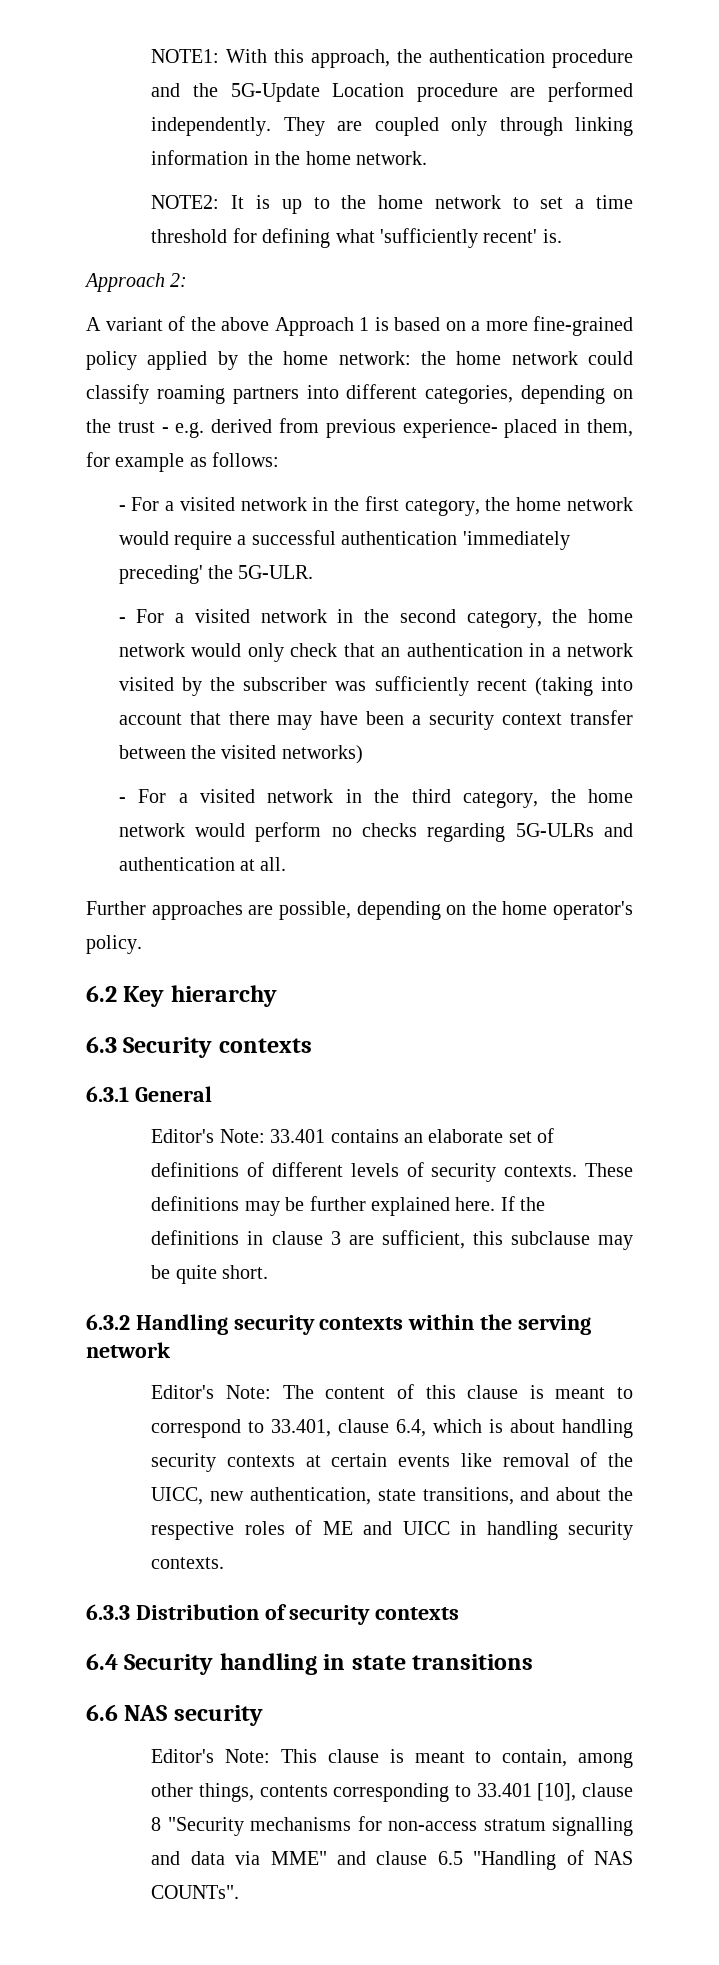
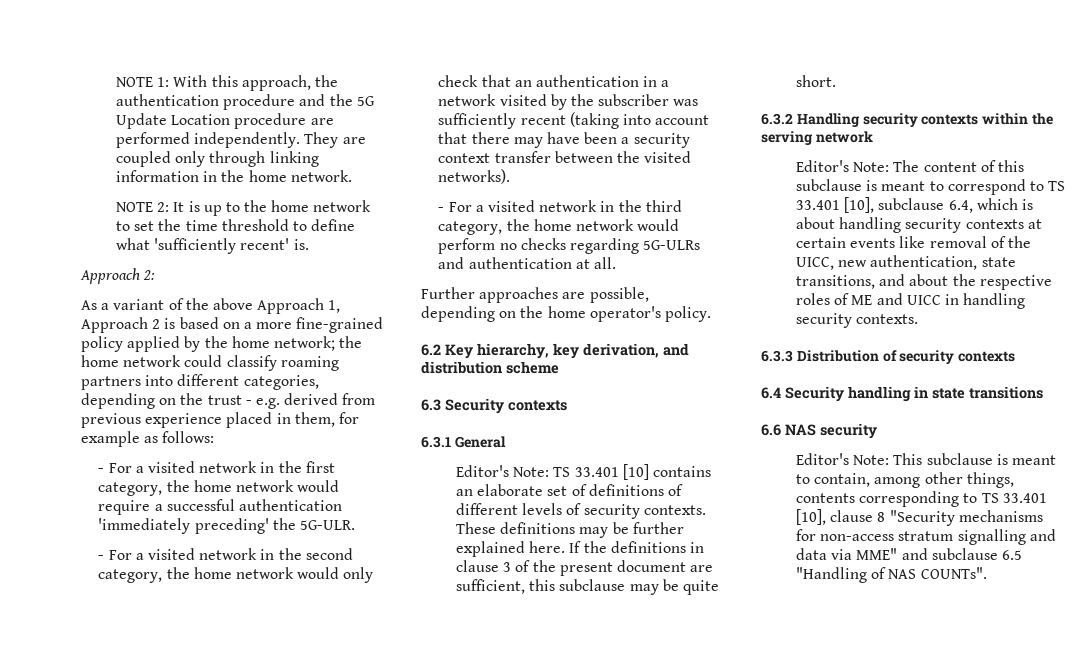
- NOTE1: With this approach, the authentication procedure and the 5G-Update Location procedure are performed independently.
+ NOTE 1: With this approach, the authentication procedure and the 5G Update Location procedure are performed independently.
- NOTE2: It is up to the home network to set a time threshold for defining what 'sufficiently recent' is.
+ NOTE 2: It is up to the home network to set the time threshold to define what 'sufficiently recent' is.
- A variant of the above Approach 1 is based on a more fine-grained policy applied by the home network: the home network could classify roaming partners into different categories, depending on the trust - e.g. derived from previous experience- placed in them, for example as follows:
+ As a variant of the above Approach 1, Approach 2 is based on a more fine-grained policy applied by the home network; the home network could classify roaming partners into different categories, depending on the trust - e.g. derived from previous experience placed in them, for example as follows:
- - For a visited network in the second category, the home network would only check that an authentication in a network visited by the subscriber was sufficiently recent (taking into account that there may have been a security context transfer between the visited networks)
+ - For a visited network in the second category, the home network would only check that an authentication in a network visited by the subscriber was sufficiently recent (taking into account that there may have been a security context transfer between the visited networks).
- 6.2 Key hierarchy
+ 6.2 Key hierarchy, key derivation, and distribution scheme
- Editor's Note: 33.401 contains an elaborate set of definitions of different levels of security contexts.
+ Editor's Note: TS 33.401 [10] contains an elaborate set of definitions of different levels of security contexts.
- If the definitions in clause 3 are sufficient, this subclause may be quite short.
+ If the definitions in clause 3 of the present document are sufficient, this subclause may be quite short.
- Editor's Note: The content of this clause is meant to correspond to 33.401, clause 6.4, which is about handling security contexts at certain events like removal of the UICC, new authentication, state transitions, and about the respective roles of ME and UICC in handling security contexts.
+ Editor's Note: The content of this subclause is meant to correspond to TS 33.401 [10], subclause 6.4, which is about handling security contexts at certain events like removal of the UICC, new authentication, state transitions, and about the respective roles of ME and UICC in handling security contexts.
- Editor's Note: This clause is meant to contain, among other things, contents corresponding to 33.401 [10], clause 8 "Security mechanisms for non-access stratum signalling and data via MME" and clause 6.5 "Handling of NAS COUNTs".
+ Editor's Note: This subclause is meant to contain, among other things, contents corresponding to TS 33.401 [10], clause 8 "Security mechanisms for non-access stratum signalling and data via MME" and subclause 6.5 "Handling of NAS COUNTs".

